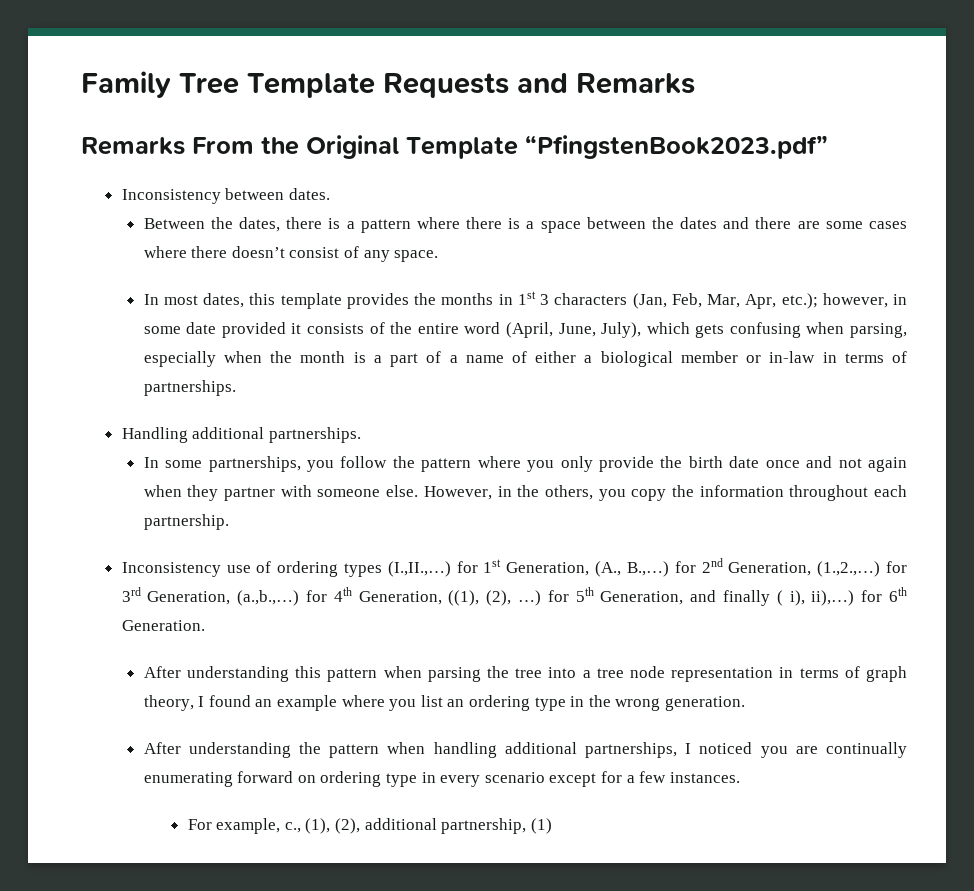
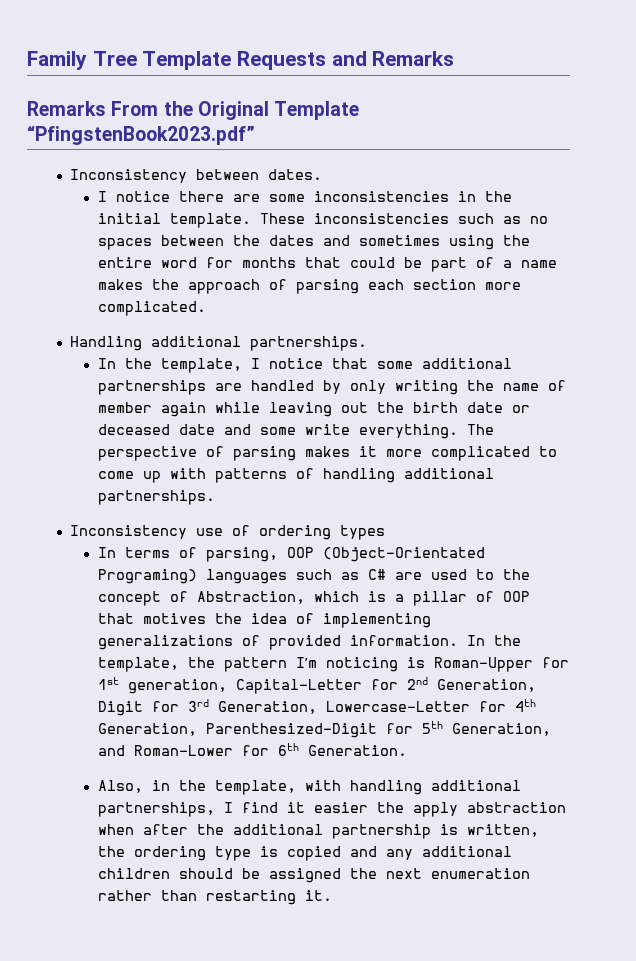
- Between the dates, there is a pattern where there is a space between the dates and there are some cases where there doesn’t consist of any space.
- In most dates, this template provides the months in 1st 3 characters (Jan, Feb, Mar, Apr, etc.); however, in some date provided it consists of the entire word (April, June, July), which gets confusing when parsing, especially when the month is a part of a name of either a biological member or in-law in terms of partnerships.
+ I notice there are some inconsistencies in the initial template. These inconsistencies such as no spaces between the dates and sometimes using the entire word for months that could be part of a name makes the approach of parsing each section more complicated.
  Handling additional partnerships.
- In some partnerships, you follow the pattern where you only provide the birth date once and not again when they partner with someone else. However, in the others, you copy the information throughout each partnership.
+ In the template, I notice that some additional partnerships are handled by only writing the name of member again while leaving out the birth date or deceased date and some write everything. The perspective of parsing makes it more complicated to come up with patterns of handling additional partnerships.
- Inconsistency use of ordering types (I.,II.,…) for 1st Generation, (A., B.,…) for 2nd Generation, (1.,2.,…) for 3rd Generation, (a.,b.,…) for 4th Generation, ((1), (2), …) for 5th Generation, and finally ( i), ii),…) for 6th Generation.
+ Inconsistency use of ordering types
+ In terms of parsing, OOP (Object-Orientated Programing) languages such as C# are used to the concept of Abstraction, which is a pillar of OOP that motives the idea of implementing generalizations of provided information. In the template, the pattern I’m noticing is Roman-Upper for 1st generation, Capital-Letter for 2nd Generation, Digit for 3rd Generation, Lowercase-Letter for 4th Generation, Parenthesized-Digit for 5th Generation, and Roman-Lower for 6th Generation.
- After understanding this pattern when parsing the tree into a tree node representation in terms of graph theory, I found an example where you list an ordering type in the wrong generation.
- After understanding the pattern when handling additional partnerships, I noticed you are continually enumerating forward on ordering type in every scenario except for a few instances.
- For example, c., (1), (2), additional partnership, (1)
+ Also, in the template, with handling additional partnerships, I find it easier the apply abstraction when after the additional partnership is written, the ordering type is copied and any additional children should be assigned the next enumeration rather than restarting it.

